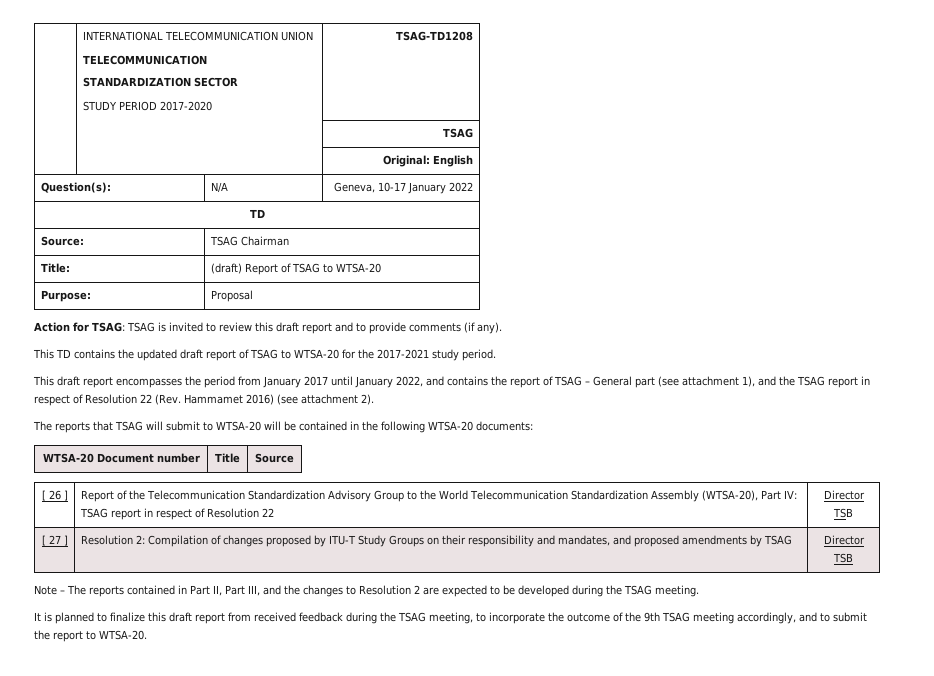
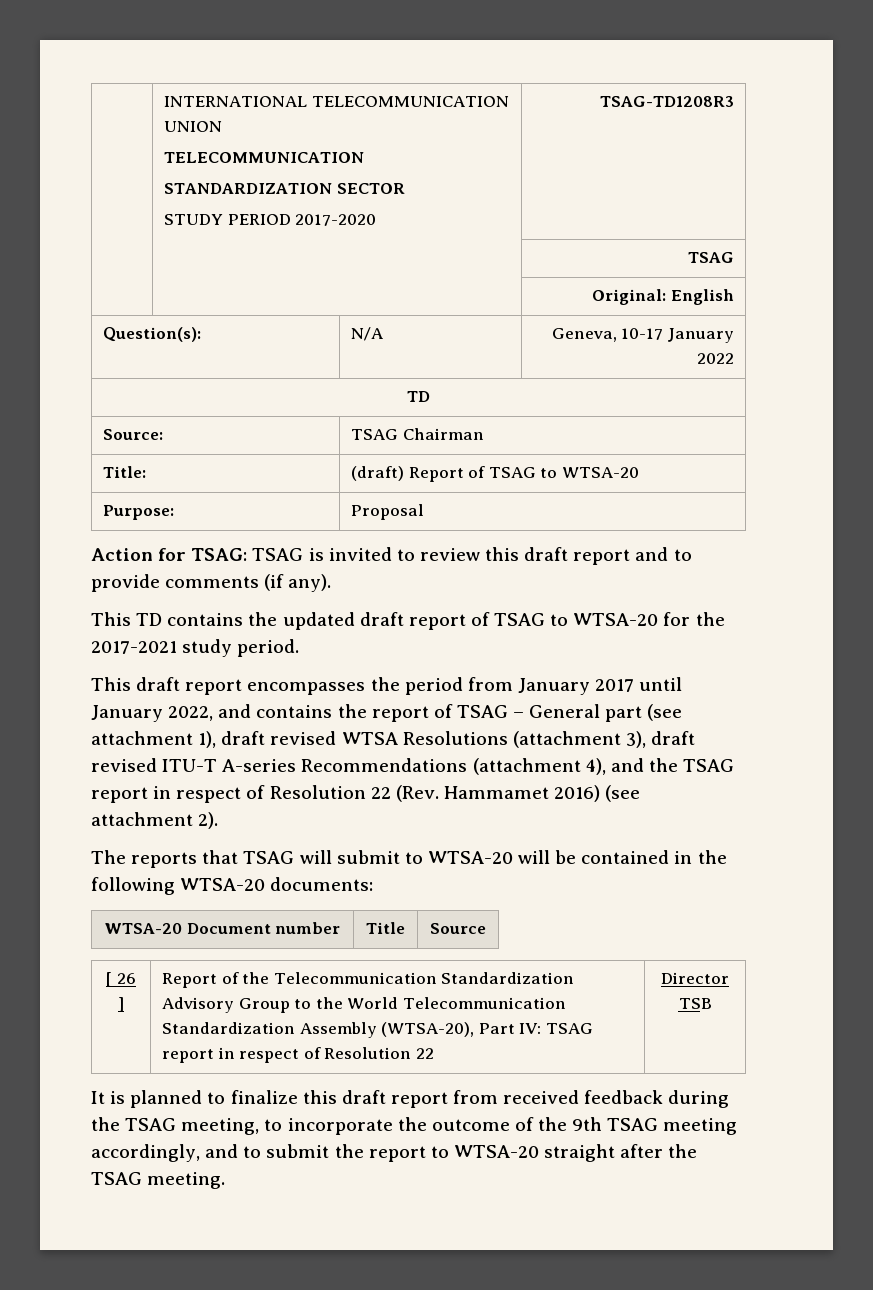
  | INTERNATIONAL TELECOMMUNICATION UNION
  TELECOMMUNICATION
  STANDARDIZATION SECTOR
- STUDY PERIOD 2017-2020 | TSAG-TD1208
+ STUDY PERIOD 2017-2020 | TSAG-TD1208R3
- This draft report encompasses the period from January 2017 until January 2022, and contains the report of TSAG – General part (see attachment 1), and the TSAG report in respect of Resolution 22 (Rev. Hammamet 2016) (see attachment 2).
+ This draft report encompasses the period from January 2017 until January 2022, and contains the report of TSAG – General part (see attachment 1), draft revised WTSA Resolutions (attachment 3), draft revised ITU-T A-series Recommendations (attachment 4), and the TSAG report in respect of Resolution 22 (Rev. Hammamet 2016) (see attachment 2).
- [ 27 ] | Resolution 2: Compilation of changes proposed by ITU-T Study Groups on their responsibility and mandates, and proposed amendments by TSAG | Director TSB
- Note – The reports contained in Part II, Part III, and the changes to Resolution 2 are expected to be developed during the TSAG meeting.
- It is planned to finalize this draft report from received feedback during the TSAG meeting, to incorporate the outcome of the 9th TSAG meeting accordingly, and to submit the report to WTSA-20.
+ It is planned to finalize this draft report from received feedback during the TSAG meeting, to incorporate the outcome of the 9th TSAG meeting accordingly, and to submit the report to WTSA-20 straight after the TSAG meeting.

